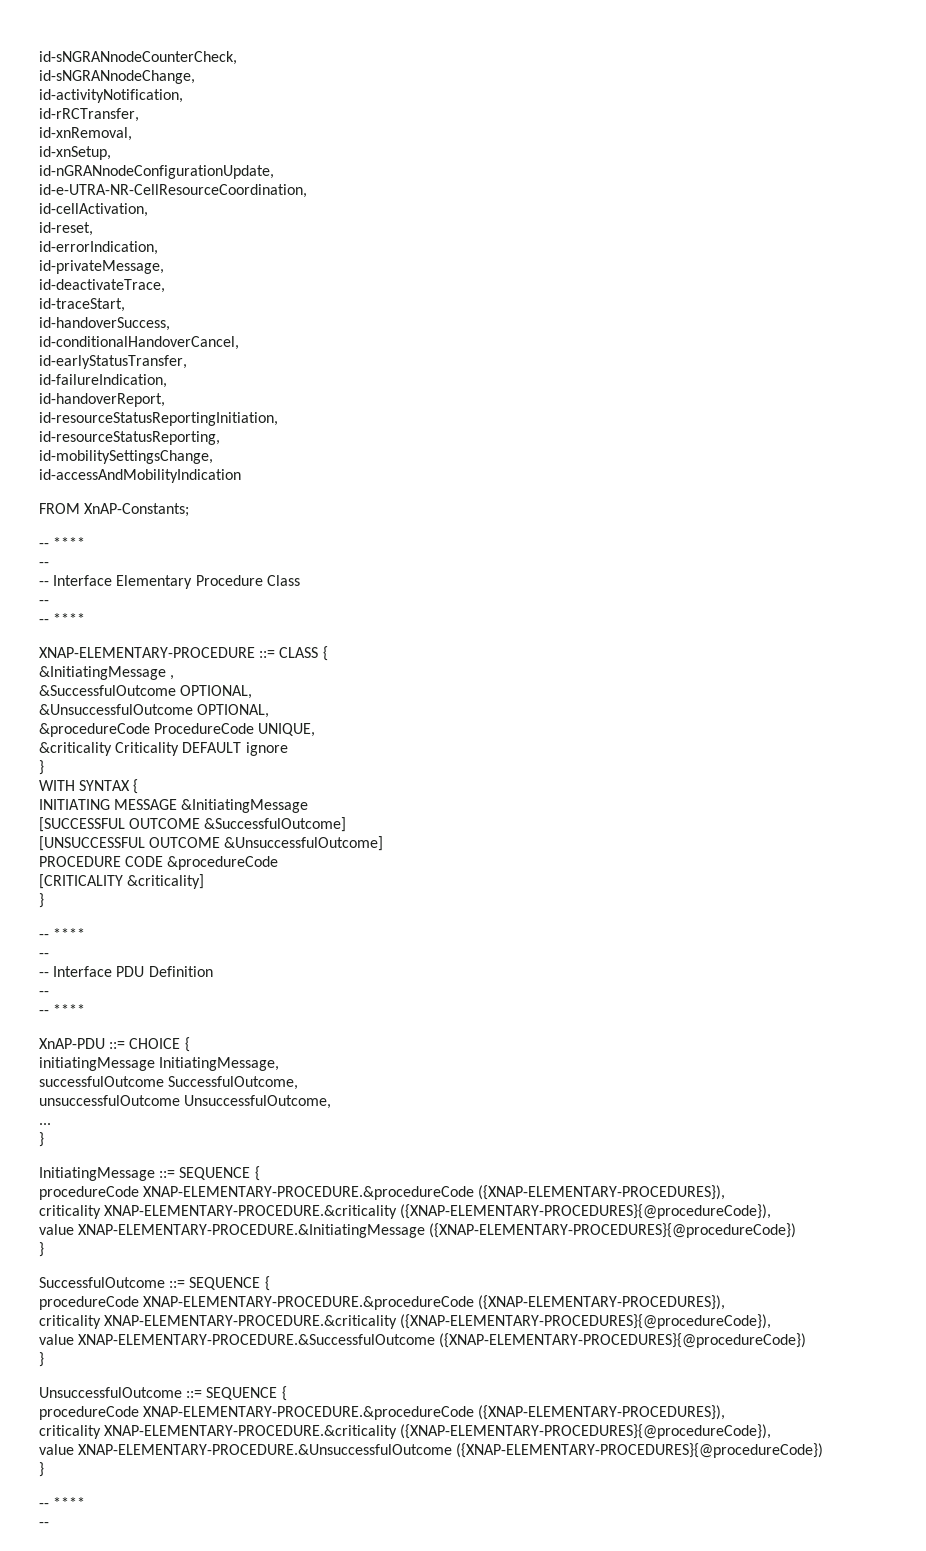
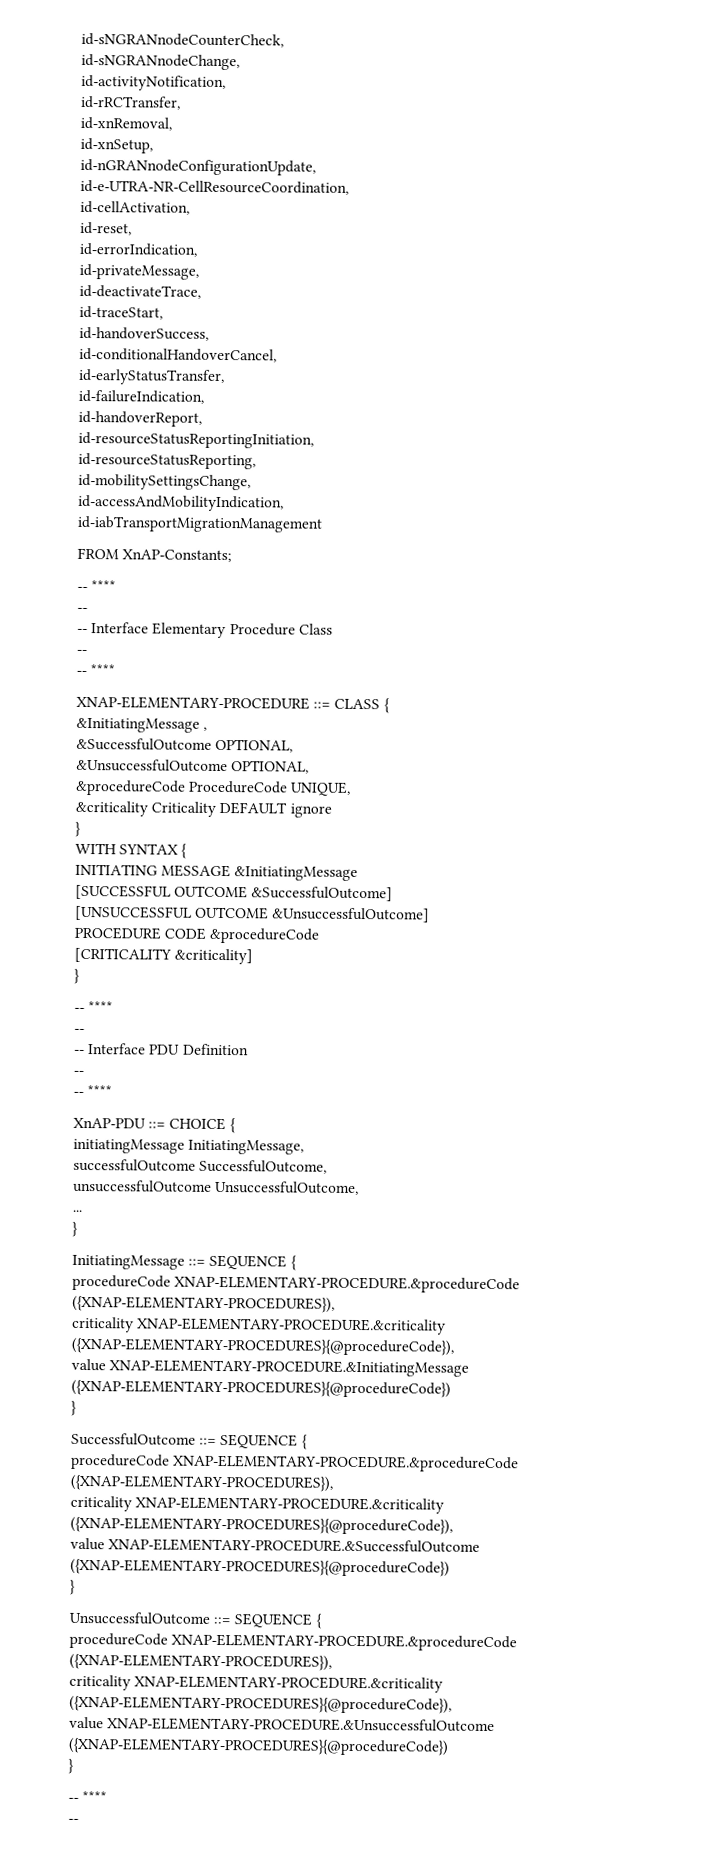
- id-accessAndMobilityIndication
+ id-accessAndMobilityIndication,
+ id-iabTransportMigrationManagement

